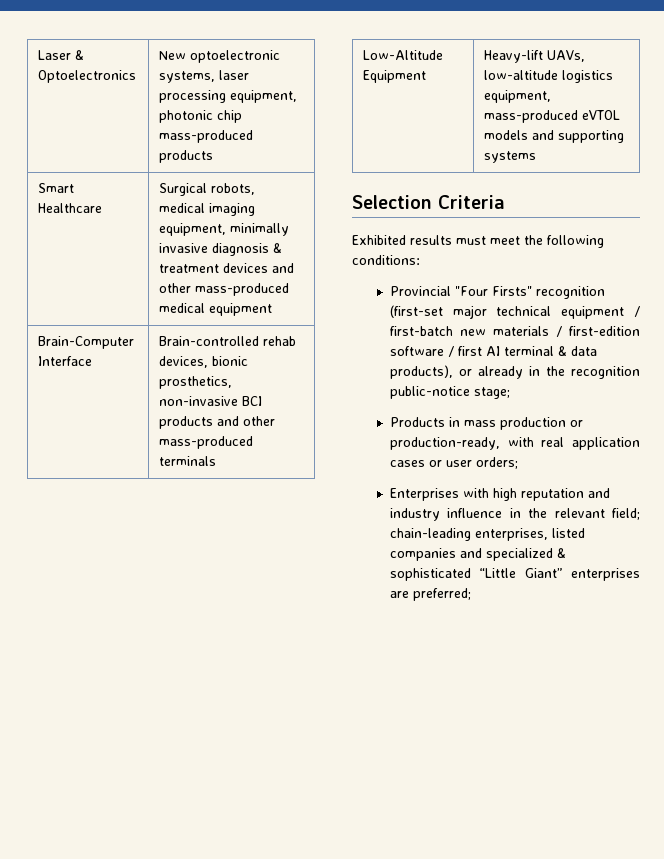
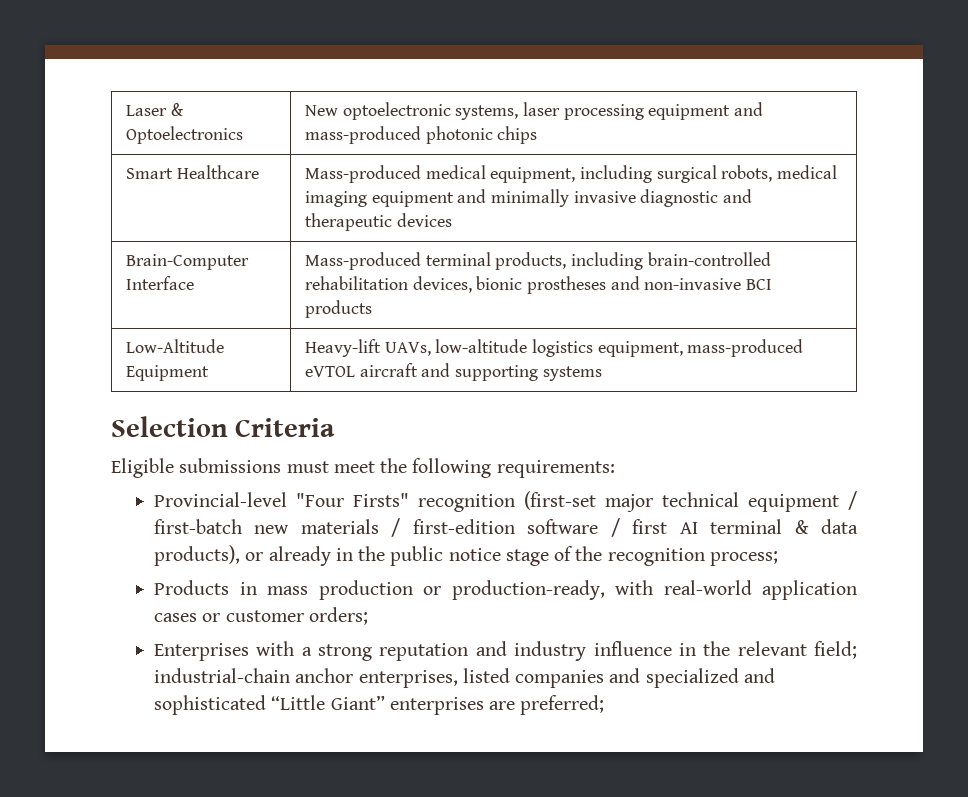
- Laser & Optoelectronics | New optoelectronic systems, laser processing equipment, photonic chip mass-produced products
- Smart Healthcare | Surgical robots, medical imaging equipment, minimally invasive diagnosis & treatment devices and other mass-produced medical equipment
- Brain-Computer Interface | Brain-controlled rehab devices, bionic prosthetics, non-invasive BCI products and other mass-produced terminals
+ Laser & Optoelectronics | New optoelectronic systems, laser processing equipment and mass-produced photonic chips
+ Smart Healthcare | Mass-produced medical equipment, including surgical robots, medical imaging equipment and minimally invasive diagnostic and therapeutic devices
+ Brain-Computer Interface | Mass-produced terminal products, including brain-controlled rehabilitation devices, bionic prostheses and non-invasive BCI products
- Low-Altitude Equipment | Heavy-lift UAVs, low-altitude logistics equipment, mass-produced eVTOL models and supporting systems
+ Low-Altitude Equipment | Heavy-lift UAVs, low-altitude logistics equipment, mass-produced eVTOL aircraft and supporting systems
- Exhibited results must meet the following conditions:
- Provincial "Four Firsts" recognition (first-set major technical equipment / first-batch new materials / first-edition software / first AI terminal & data products), or already in the recognition public-notice stage;
+ Eligible submissions must meet the following requirements:
+ Provincial-level "Four Firsts" recognition (first-set major technical equipment / first-batch new materials / first-edition software / first AI terminal & data products), or already in the public notice stage of the recognition process;
- Products in mass production or production-ready, with real application cases or user orders;
+ Products in mass production or production-ready, with real-world application cases or customer orders;
- Enterprises with high reputation and industry influence in the relevant field; chain-leading enterprises, listed companies and specialized & sophisticated “Little Giant” enterprises are preferred;
+ Enterprises with a strong reputation and industry influence in the relevant field; industrial-chain anchor enterprises, listed companies and specialized and sophisticated “Little Giant” enterprises are preferred;

